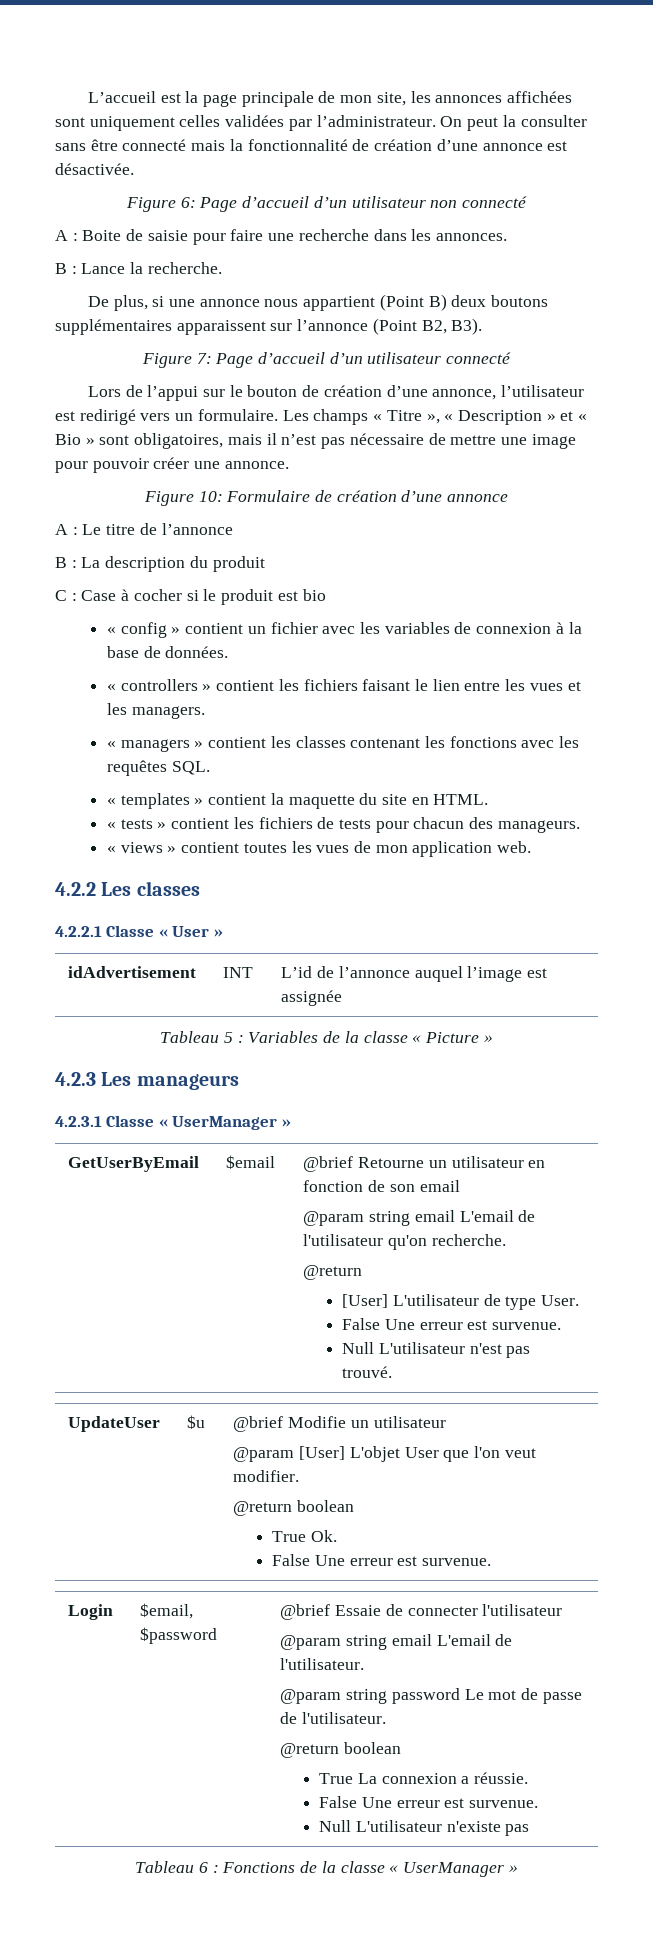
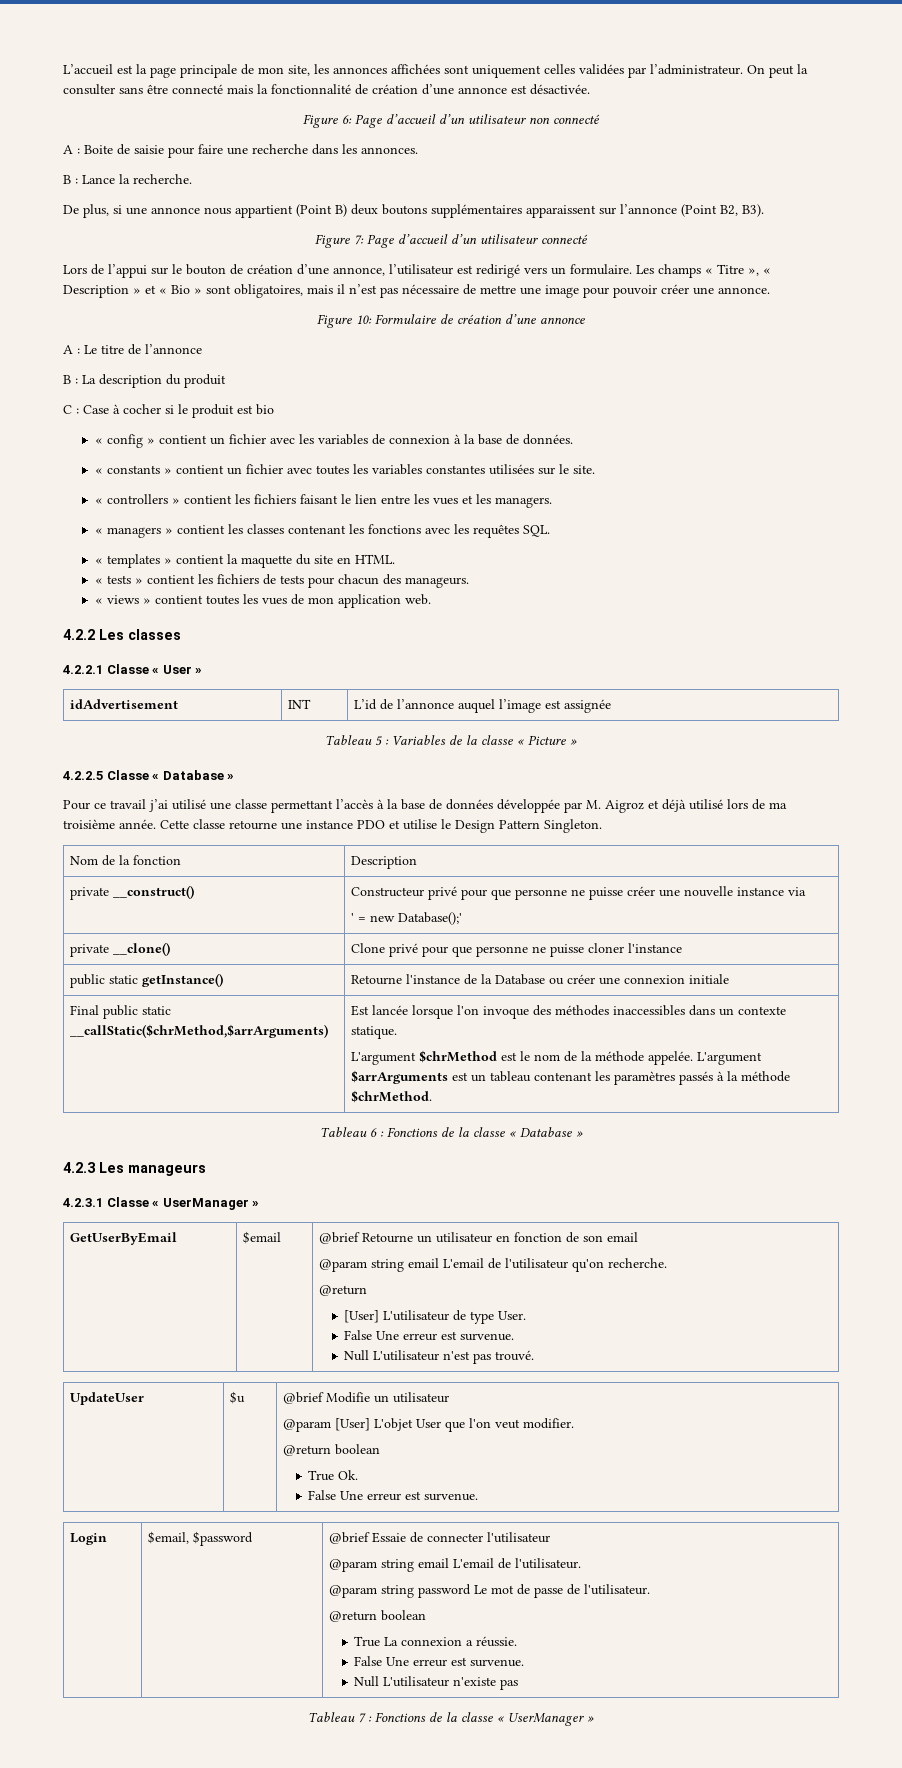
+ « constants » contient un fichier avec toutes les variables constantes utilisées sur le site.
+ 4.2.2.5 Classe « Database »
+ Pour ce travail j’ai utilisé une classe permettant l’accès à la base de données développée par M. Aigroz et déjà utilisé lors de ma troisième année. Cette classe retourne une instance PDO et utilise le Design Pattern Singleton.
+ Nom de la fonction | Description
+ private __construct() | Constructeur privé pour que personne ne puisse créer une nouvelle instance via
+ ' = new Database();'
+ private __clone() | Clone privé pour que personne ne puisse cloner l'instance
+ public static getInstance() | Retourne l'instance de la Database ou créer une connexion initiale
+ Final public static __callStatic($chrMethod,$arrArguments) | Est lancée lorsque l'on invoque des méthodes inaccessibles dans un contexte statique.
+ L'argument $chrMethod est le nom de la méthode appelée. L'argument $arrArguments est un tableau contenant les paramètres passés à la méthode $chrMethod.
+ Tableau 6 : Fonctions de la classe « Database »
- Tableau 6 : Fonctions de la classe « UserManager »
+ Tableau 7 : Fonctions de la classe « UserManager »

